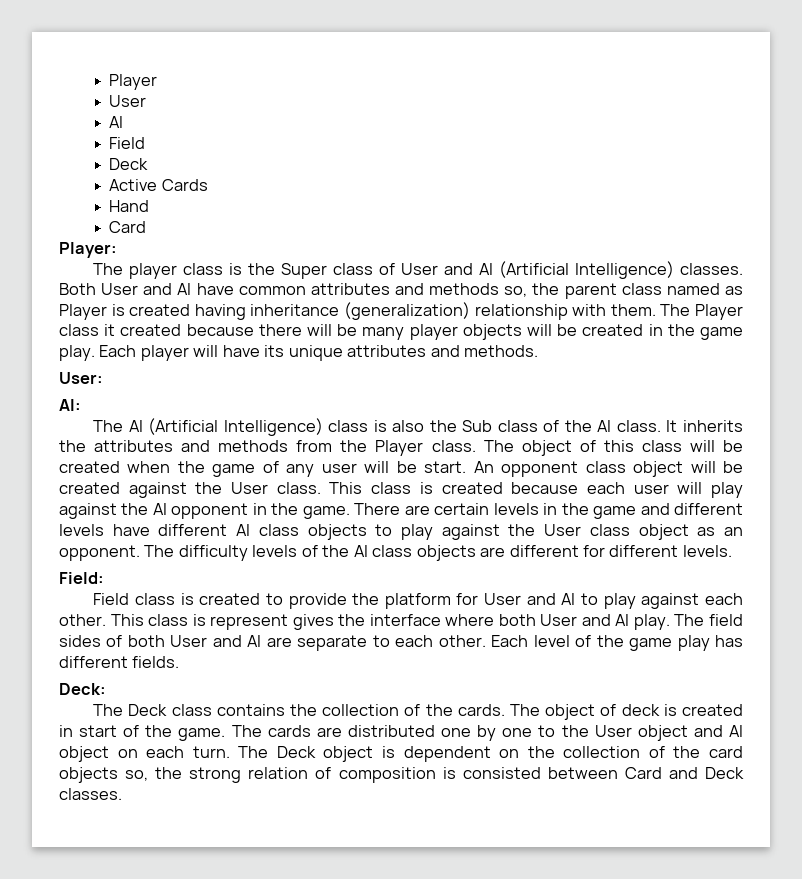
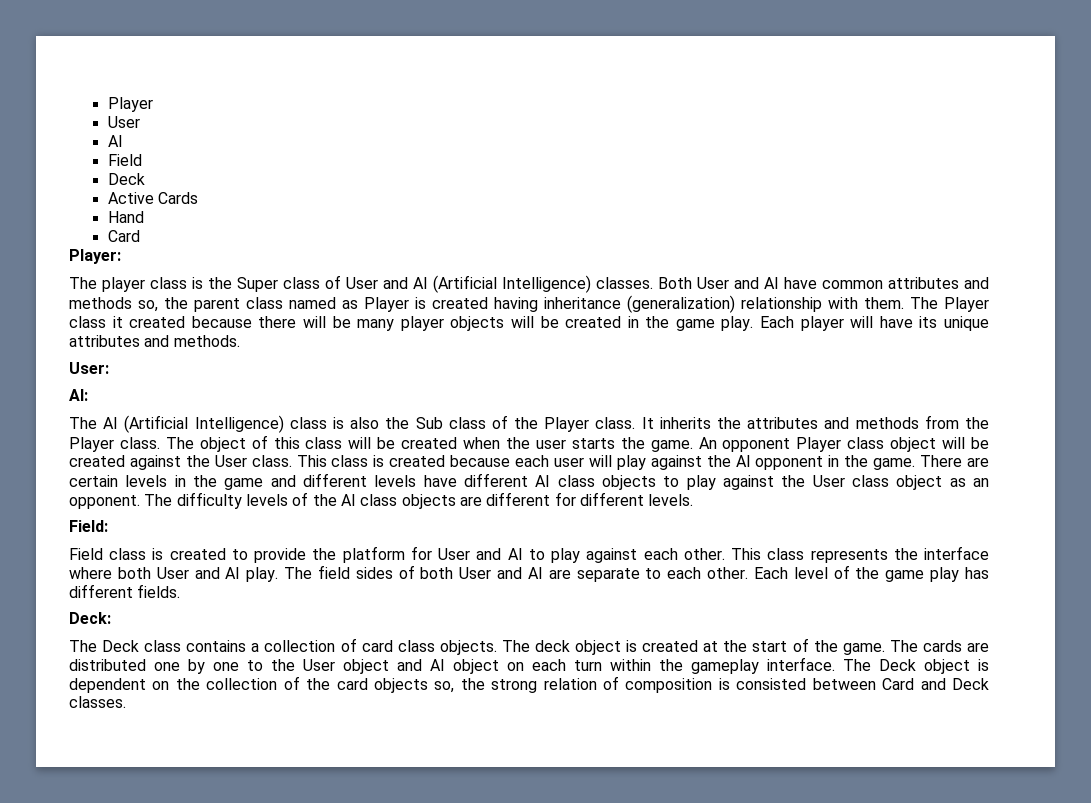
- The AI (Artificial Intelligence) class is also the Sub class of the AI class.
+ The AI (Artificial Intelligence) class is also the Sub class of the Player class.
- The object of this class will be created when the game of any user will be start.
+ The object of this class will be created when the user starts the game.
- An opponent class object will be created against the User class.
+ An opponent Player class object will be created against the User class.
- This class is represent gives the interface where both User and AI play.
+ This class represents the interface where both User and AI play.
- The Deck class contains the collection of the cards. The object of deck is created in start of the game.
+ The Deck class contains a collection of card class objects. The deck object is created at the start of the game.
- The cards are distributed one by one to the User object and AI object on each turn.
+ The cards are distributed one by one to the User object and AI object on each turn within the gameplay interface.

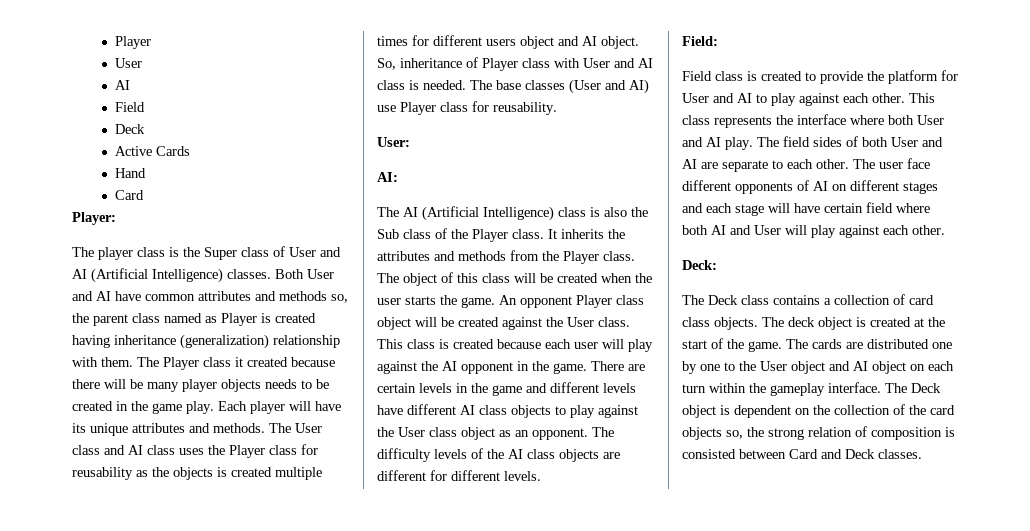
- The Player class it created because there will be many player objects will be created in the game play.
+ The Player class it created because there will be many player objects needs to be created in the game play.
+ The User class and AI class uses the Player class for reusability as the objects is created multiple times for different users object and AI object. So, inheritance of Player class with User and AI class is needed. The base classes (User and AI) use Player class for reusability.
- Each level of the game play has different fields.
+ The user face different opponents of AI on different stages and each stage will have certain field where both AI and User will play against each other.

